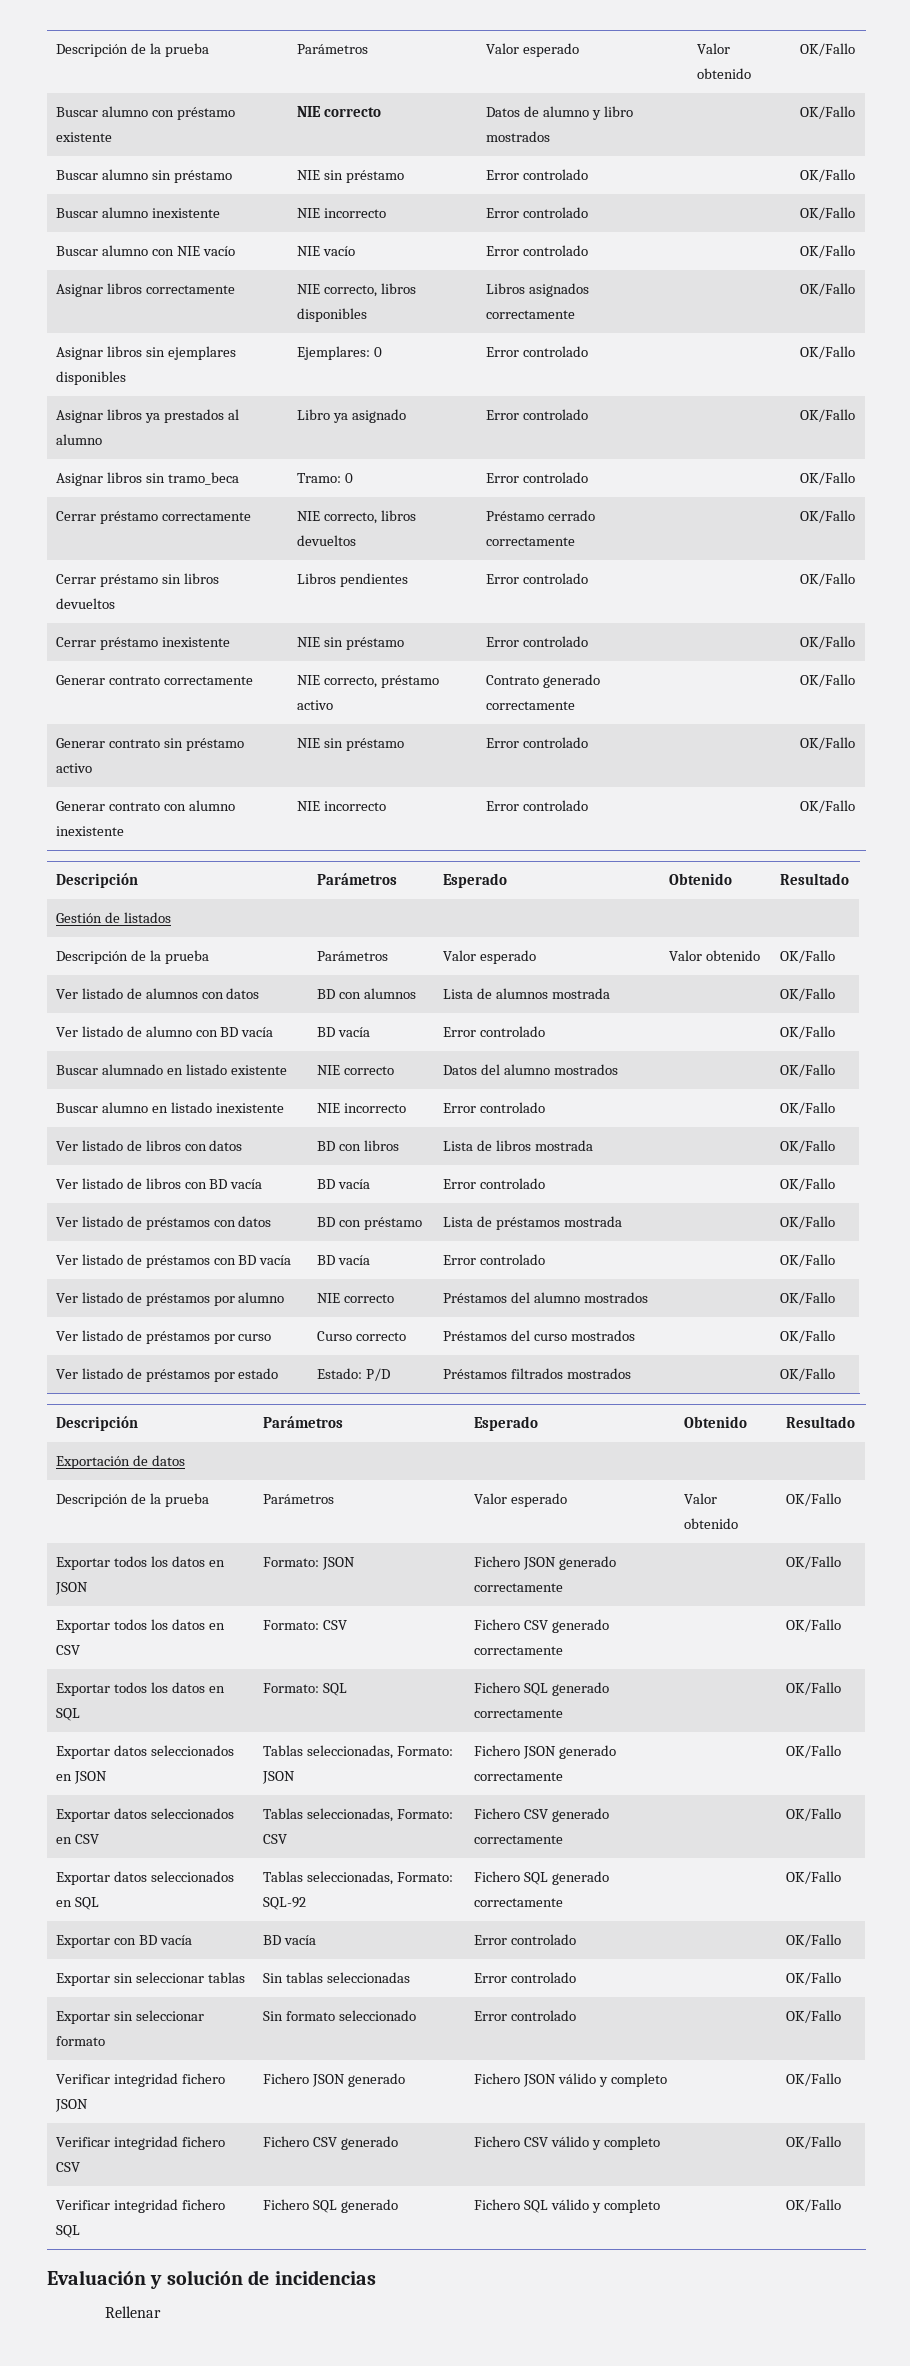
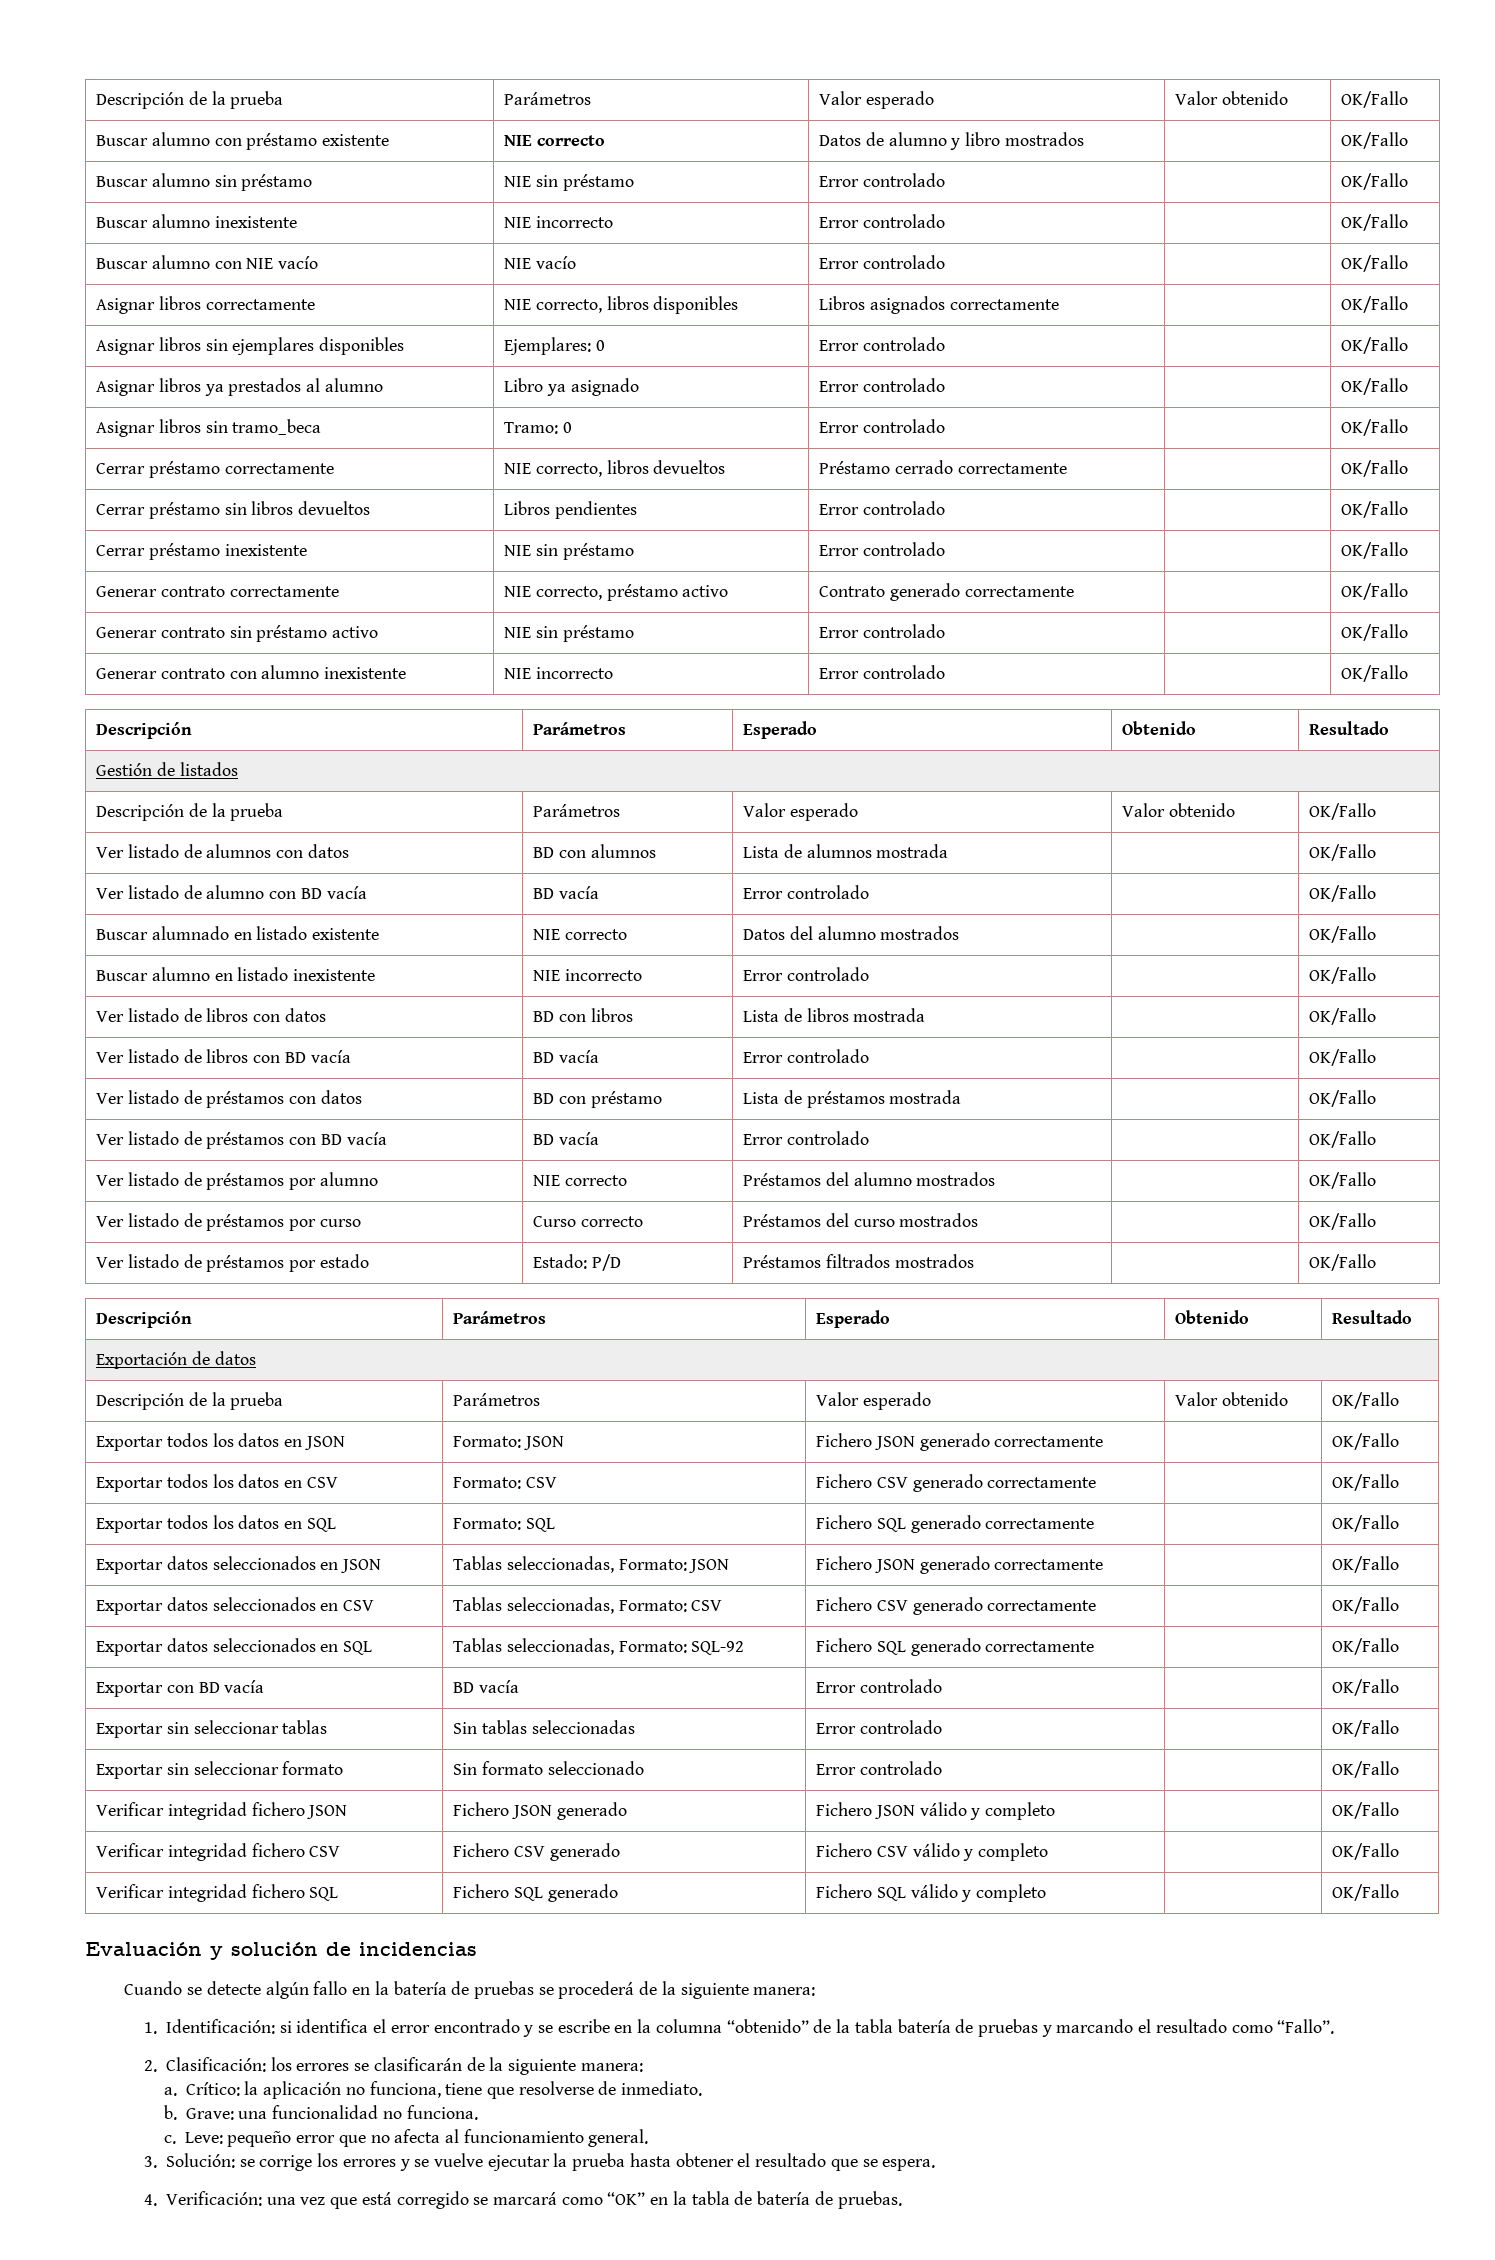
- Rellenar
+ Cuando se detecte algún fallo en la batería de pruebas se procederá de la siguiente manera:
+ 1. Identificación: si identifica el error encontrado y se escribe en la columna “obtenido” de la tabla batería de pruebas y marcando el resultado como “Fallo”.
+ 2. Clasificación: los errores se clasificarán de la siguiente manera:
+ a. Crítico: la aplicación no funciona, tiene que resolverse de inmediato.
+ b. Grave: una funcionalidad no funciona.
+ c. Leve: pequeño error que no afecta al funcionamiento general.
+ 3. Solución: se corrige los errores y se vuelve ejecutar la prueba hasta obtener el resultado que se espera.
+ 4. Verificación: una vez que está corregido se marcará como “OK” en la tabla de batería de pruebas.

